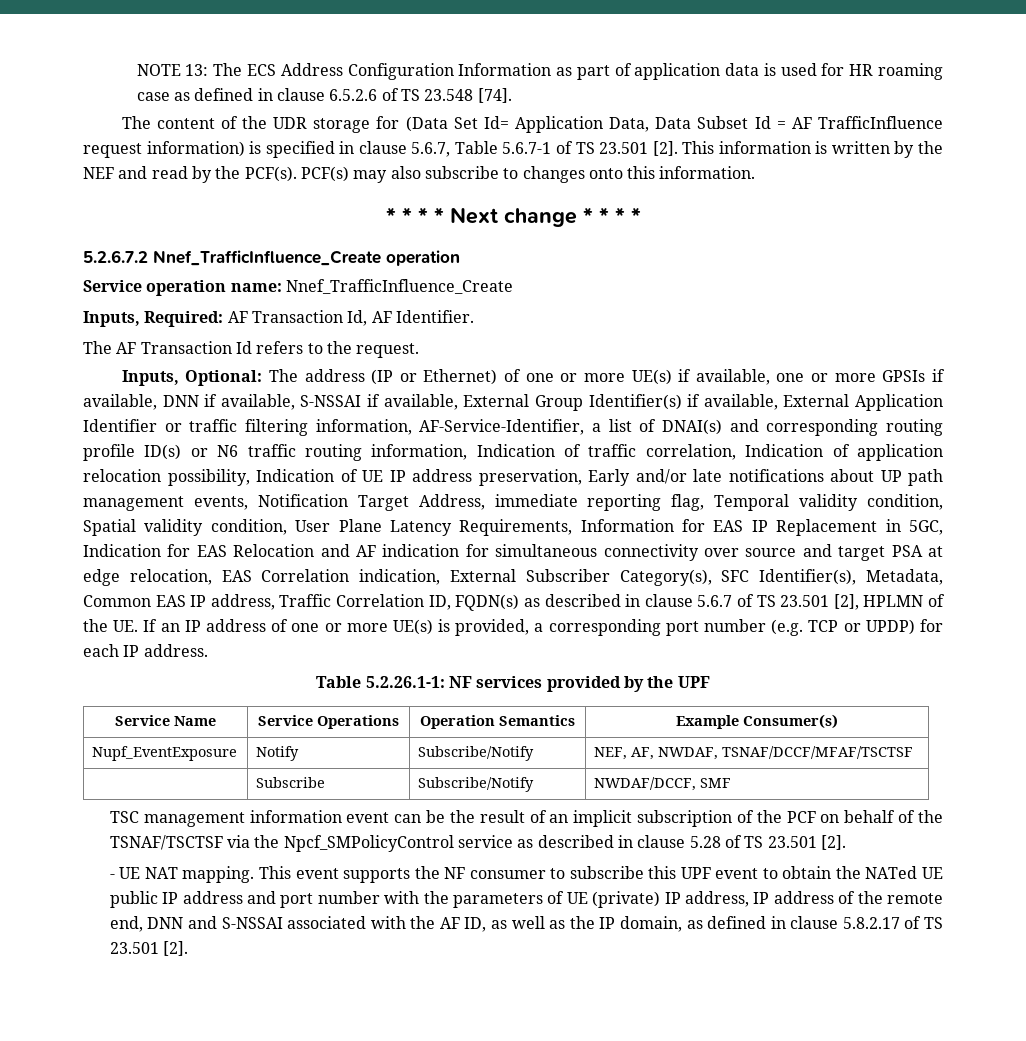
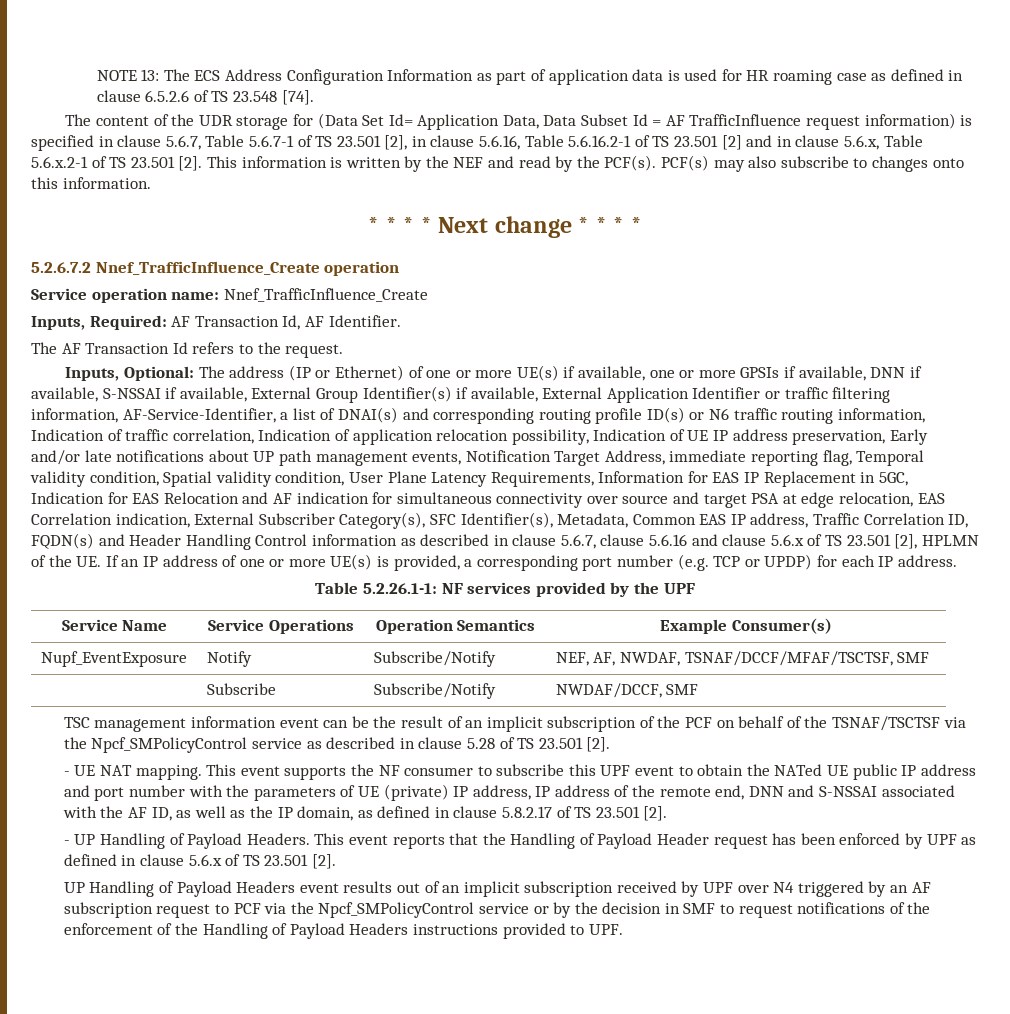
- The content of the UDR storage for (Data Set Id= Application Data, Data Subset Id = AF TrafficInfluence request information) is specified in clause 5.6.7, Table 5.6.7-1 of TS 23.501 [2].
+ The content of the UDR storage for (Data Set Id= Application Data, Data Subset Id = AF TrafficInfluence request information) is specified in clause 5.6.7, Table 5.6.7-1 of TS 23.501 [2], in clause 5.6.16, Table 5.6.16.2-1 of TS 23.501 [2] and in clause 5.6.x, Table 5.6.x.2-1 of TS 23.501 [2].
- The address (IP or Ethernet) of one or more UE(s) if available, one or more GPSIs if available, DNN if available, S-NSSAI if available, External Group Identifier(s) if available, External Application Identifier or traffic filtering information, AF-Service-Identifier, a list of DNAI(s) and corresponding routing profile ID(s) or N6 traffic routing information, Indication of traffic correlation, Indication of application relocation possibility, Indication of UE IP address preservation, Early and/or late notifications about UP path management events, Notification Target Address, immediate reporting flag, Temporal validity condition, Spatial validity condition, User Plane Latency Requirements, Information for EAS IP Replacement in 5GC, Indication for EAS Relocation and AF indication for simultaneous connectivity over source and target PSA at edge relocation, EAS Correlation indication, External Subscriber Category(s), SFC Identifier(s), Metadata, Common EAS IP address, Traffic Correlation ID, FQDN(s) as described in clause 5.6.7 of TS 23.501 [2], HPLMN of the UE. If an IP address of one or more UE(s) is provided, a corresponding port number (e.g. TCP or UPDP) for each IP address.
+ The address (IP or Ethernet) of one or more UE(s) if available, one or more GPSIs if available, DNN if available, S-NSSAI if available, External Group Identifier(s) if available, External Application Identifier or traffic filtering information, AF-Service-Identifier, a list of DNAI(s) and corresponding routing profile ID(s) or N6 traffic routing information, Indication of traffic correlation, Indication of application relocation possibility, Indication of UE IP address preservation, Early and/or late notifications about UP path management events, Notification Target Address, immediate reporting flag, Temporal validity condition, Spatial validity condition, User Plane Latency Requirements, Information for EAS IP Replacement in 5GC, Indication for EAS Relocation and AF indication for simultaneous connectivity over source and target PSA at edge relocation, EAS Correlation indication, External Subscriber Category(s), SFC Identifier(s), Metadata, Common EAS IP address, Traffic Correlation ID, FQDN(s) and Header Handling Control information as described in clause 5.6.7, clause 5.6.16 and clause 5.6.x of TS 23.501 [2], HPLMN of the UE. If an IP address of one or more UE(s) is provided, a corresponding port number (e.g. TCP or UPDP) for each IP address.
- Nupf_EventExposure | Notify | Subscribe/Notify | NEF, AF, NWDAF, TSNAF/DCCF/MFAF/TSCTSF
+ Nupf_EventExposure | Notify | Subscribe/Notify | NEF, AF, NWDAF, TSNAF/DCCF/MFAF/TSCTSF, SMF
+ - UP Handling of Payload Headers. This event reports that the Handling of Payload Header request has been enforced by UPF as defined in clause 5.6.x of TS 23.501 [2].
+ UP Handling of Payload Headers event results out of an implicit subscription received by UPF over N4 triggered by an AF subscription request to PCF via the Npcf_SMPolicyControl service or by the decision in SMF to request notifications of the enforcement of the Handling of Payload Headers instructions provided to UPF.

